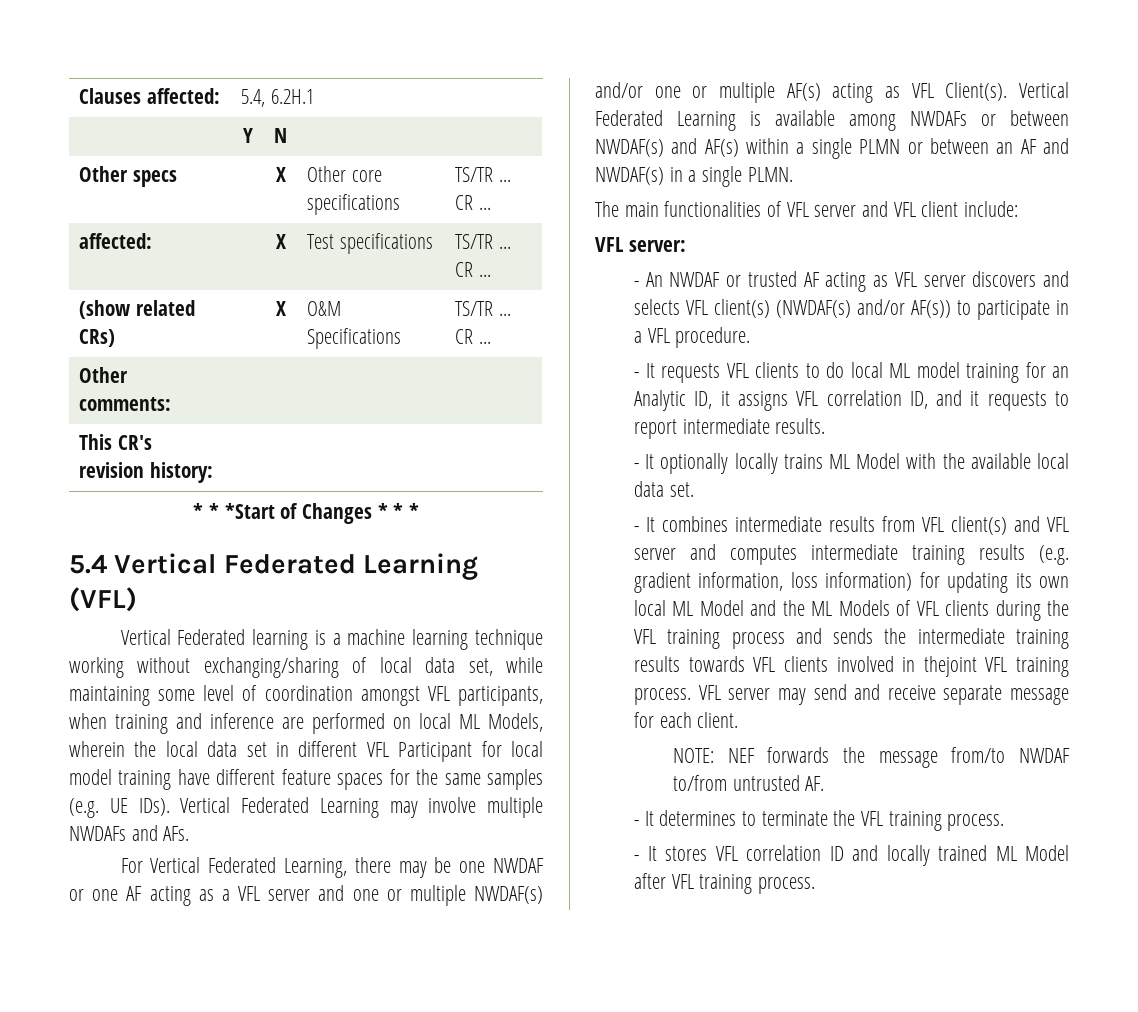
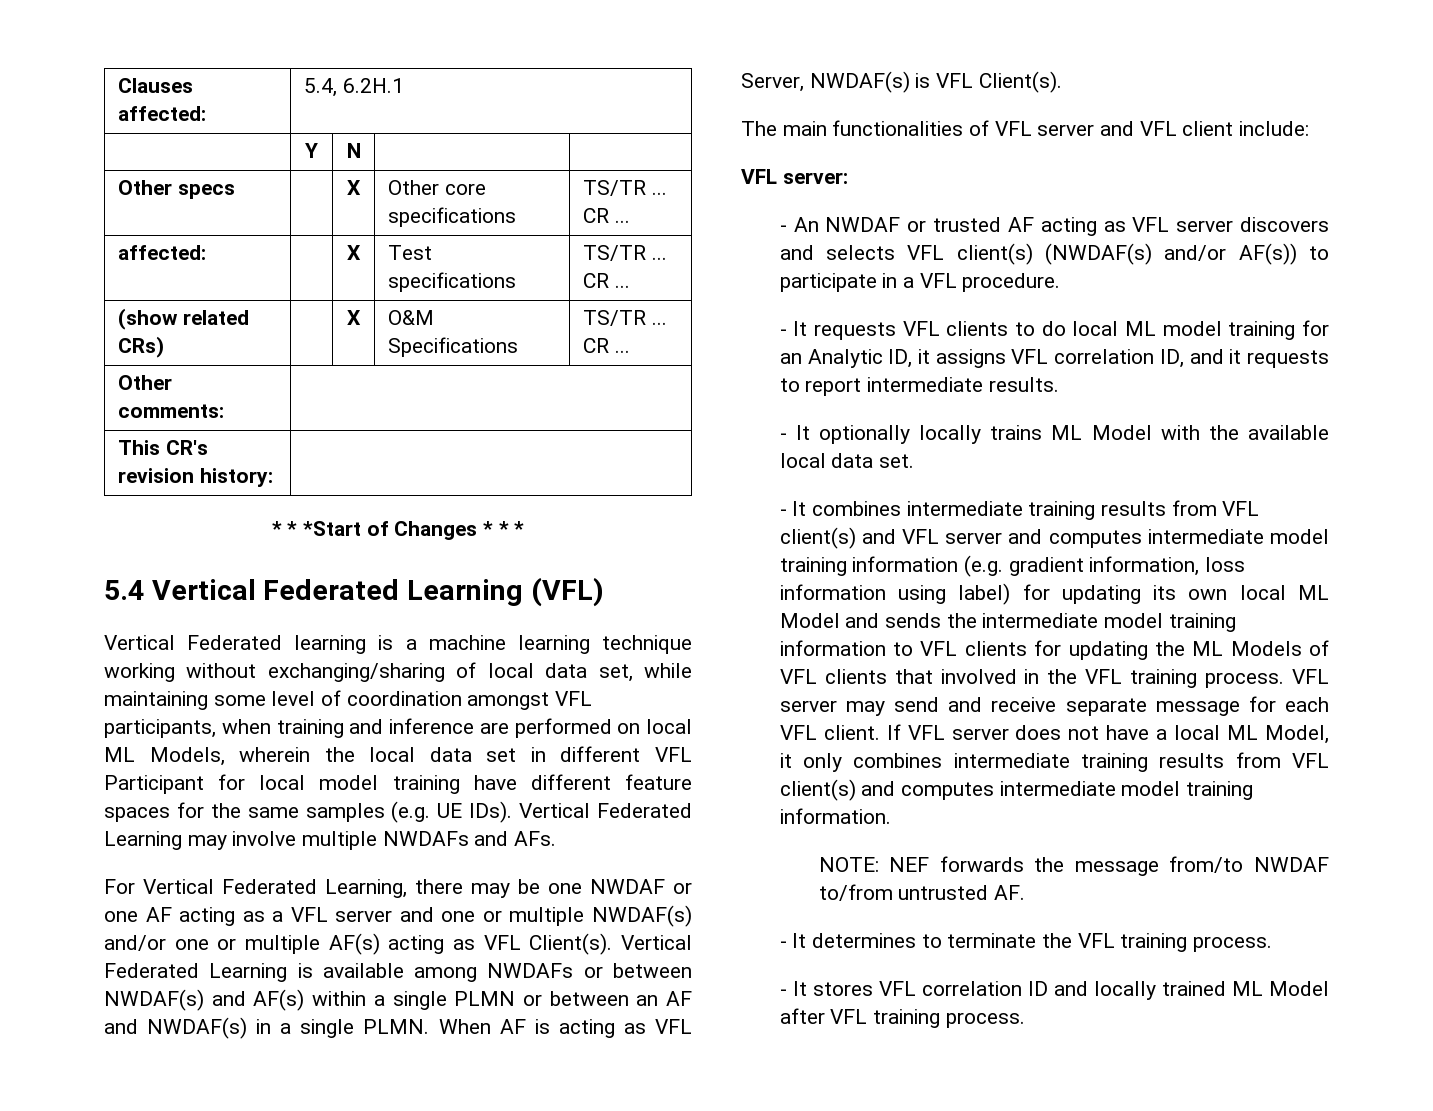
+ When AF is acting as VFL Server, NWDAF(s) is VFL Client(s).
- - It combines intermediate results from VFL client(s) and VFL server and computes intermediate training results (e.g. gradient information, loss information) for updating its own local ML Model and the ML Models of VFL clients during the VFL training process and sends the intermediate training results towards VFL clients involved in thejoint VFL training process.
+ - It combines intermediate training results from VFL client(s) and VFL server and computes intermediate model training information (e.g. gradient information, loss information using label) for updating its own local ML Model and sends the intermediate model training information to VFL clients for updating the ML Models of VFL clients that involved in the VFL training process.
- VFL server may send and receive separate message for each client.
+ VFL server may send and receive separate message for each VFL client. If VFL server does not have a local ML Model, it only combines intermediate training results from VFL client(s) and computes intermediate model training information.

